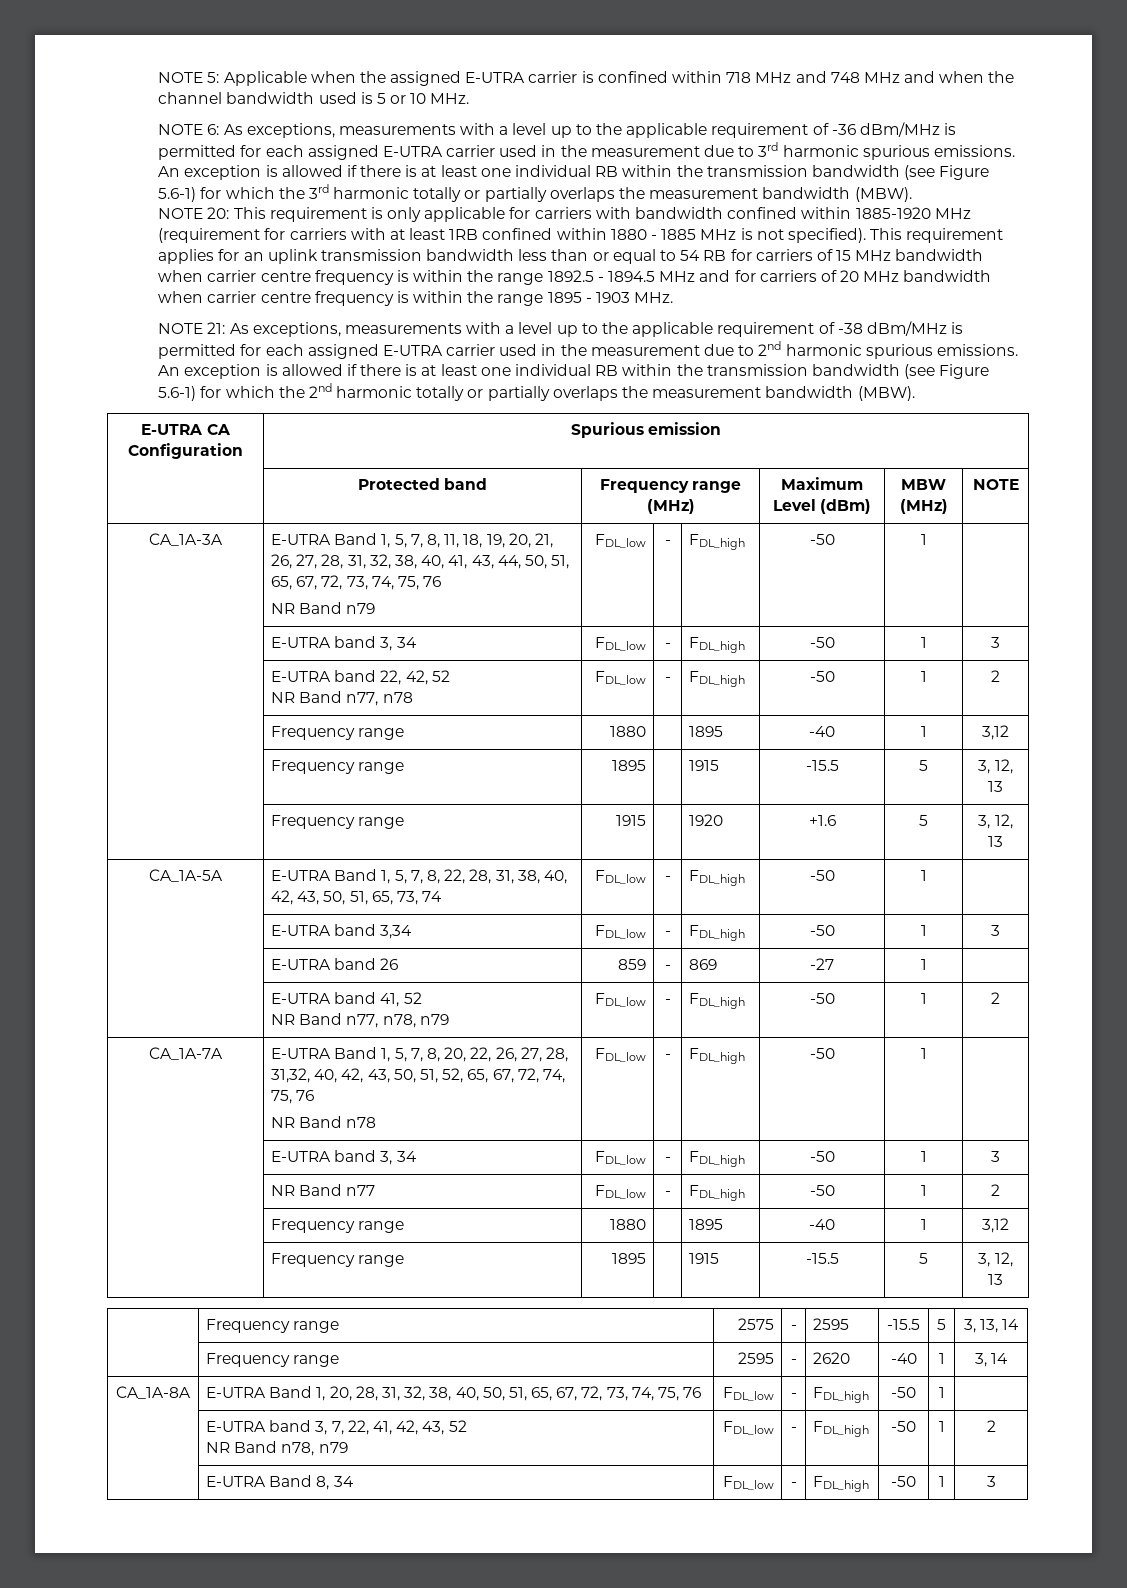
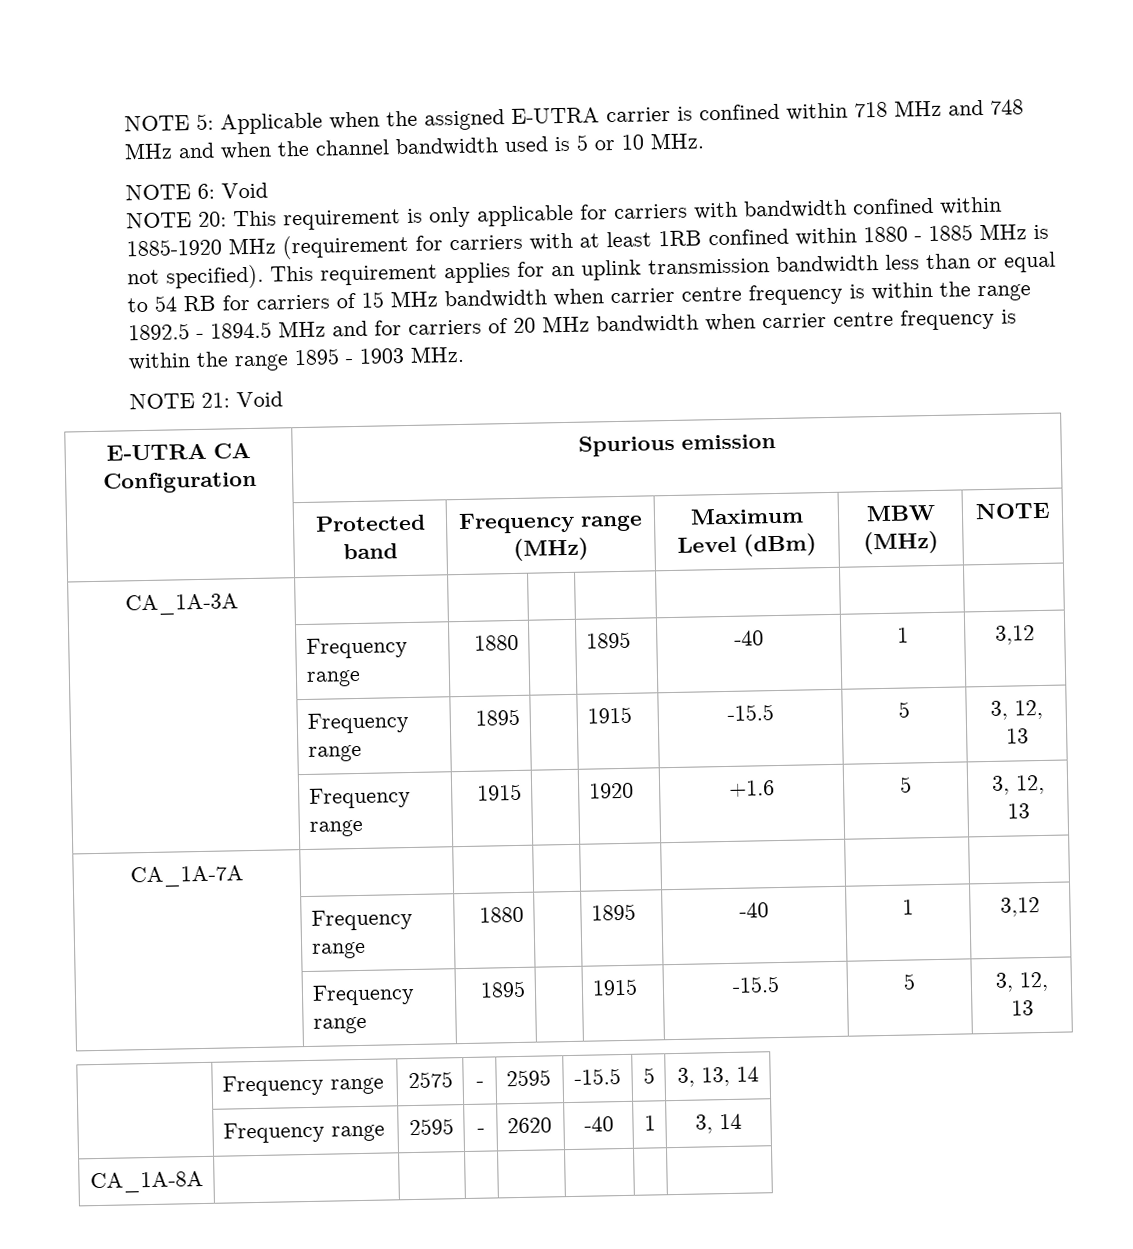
- NOTE 6: As exceptions, measurements with a level up to the applicable requirement of -36 dBm/MHz is permitted for each assigned E-UTRA carrier used in the measurement due to 3rd harmonic spurious emissions. An exception is allowed if there is at least one individual RB within the transmission bandwidth (see Figure 5.6-1) for which the 3rd harmonic totally or partially overlaps the measurement bandwidth (MBW).
+ NOTE 6: Void
- NOTE 21: As exceptions, measurements with a level up to the applicable requirement of -38 dBm/MHz is permitted for each assigned E-UTRA carrier used in the measurement due to 2nd harmonic spurious emissions. An exception is allowed if there is at least one individual RB within the transmission bandwidth (see Figure 5.6-1) for which the 2nd harmonic totally or partially overlaps the measurement bandwidth (MBW).
+ NOTE 21: Void
- CA_1A-3A | E-UTRA Band 1, 5, 7, 8, 11, 18, 19, 20, 21, 26, 27, 28, 31, 32, 38, 40, 41, 43, 44, 50, 51, 65, 67, 72, 73, 74, 75, 76
- NR Band n79 | FDL_low | - | FDL_high | -50 | 1 |
- | E-UTRA band 3, 34 | FDL_low | - | FDL_high | -50 | 1 | 3
- | E-UTRA band 22, 42, 52
- NR Band n77, n78 | FDL_low | - | FDL_high | -50 | 1 | 2
+ CA_1A-3A | | | | | | |
- CA_1A-5A | E-UTRA Band 1, 5, 7, 8, 22, 28, 31, 38, 40, 42, 43, 50, 51, 65, 73, 74 | FDL_low | - | FDL_high | -50 | 1 |
- | E-UTRA band 3,34 | FDL_low | - | FDL_high | -50 | 1 | 3
- | E-UTRA band 26 | 859 | - | 869 | -27 | 1 |
- | E-UTRA band 41, 52
- NR Band n77, n78, n79 | FDL_low | - | FDL_high | -50 | 1 | 2
- CA_1A-7A | E-UTRA Band 1, 5, 7, 8, 20, 22, 26, 27, 28, 31,32, 40, 42, 43, 50, 51, 52, 65, 67, 72, 74, 75, 76
- NR Band n78 | FDL_low | - | FDL_high | -50 | 1 |
- | E-UTRA band 3, 34 | FDL_low | - | FDL_high | -50 | 1 | 3
- | NR Band n77 | FDL_low | - | FDL_high | -50 | 1 | 2
+ CA_1A-7A | | | | | | |
- CA_1A-8A | E-UTRA Band 1, 20, 28, 31, 32, 38, 40, 50, 51, 65, 67, 72, 73, 74, 75, 76 | FDL_low | - | FDL_high | -50 | 1 |
- | E-UTRA band 3, 7, 22, 41, 42, 43, 52
- NR Band n78, n79 | FDL_low | - | FDL_high | -50 | 1 | 2
- | E-UTRA Band 8, 34 | FDL_low | - | FDL_high | -50 | 1 | 3
+ CA_1A-8A | | | | | | |

